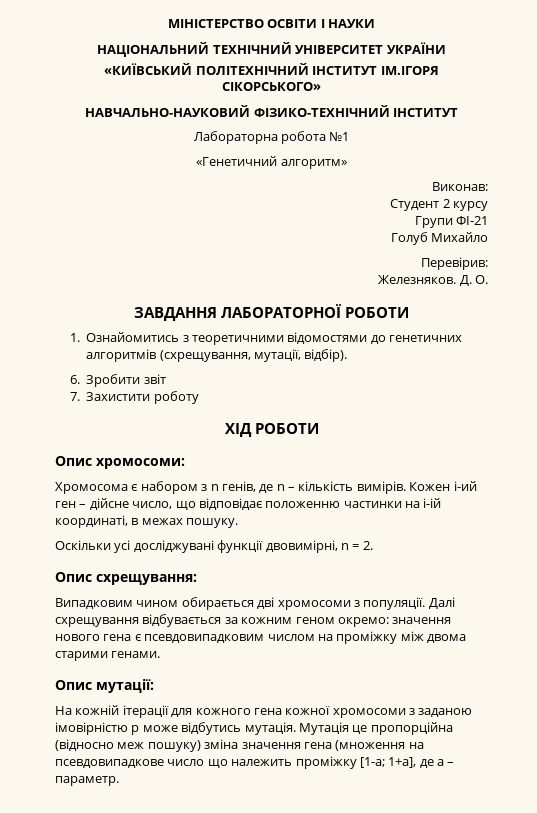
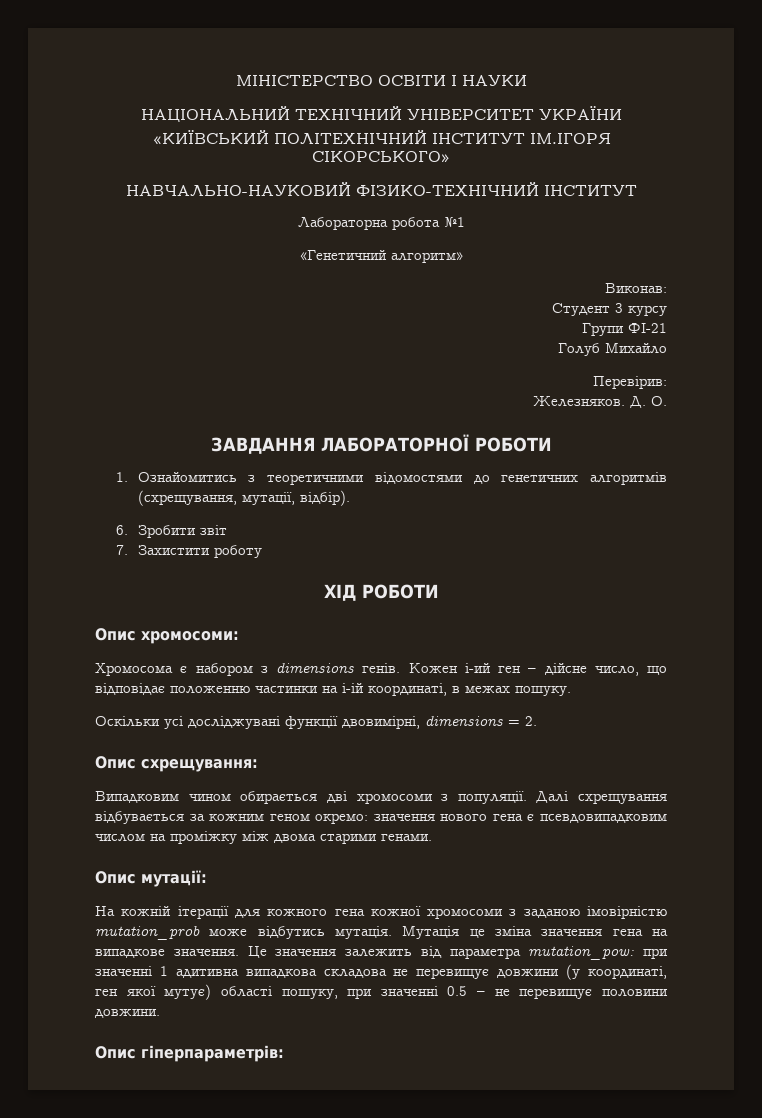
- Студент 2 курсу
+ Студент 3 курсу
- Хромосома є набором з n генів, де n – кількість вимірів.
+ Хромосома є набором з dimensions генів.
- Оскільки усі досліджувані функції двовимірні, n = 2.
+ Оскільки усі досліджувані функції двовимірні, dimensions = 2.
- На кожній ітерації для кожного гена кожної хромосоми з заданою імовірністю p може відбутись мутація.
+ На кожній ітерації для кожного гена кожної хромосоми з заданою імовірністю mutation_prob може відбутись мутація.
- Мутація це пропорційна (відносно меж пошуку) зміна значення гена (множення на псевдовипадкове число що належить проміжку [1-a; 1+a], де а – параметр.
+ Мутація це зміна значення гена на випадкове значення. Це значення залежить від параметра mutation_pow: при значенні 1 адитивна випадкова складова не перевищує довжини (у координаті, ген якої мутує) області пошуку, при значенні 0.5 – не перевищує половини довжини.
+ Опис гіперпараметрів:

